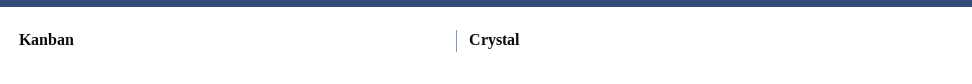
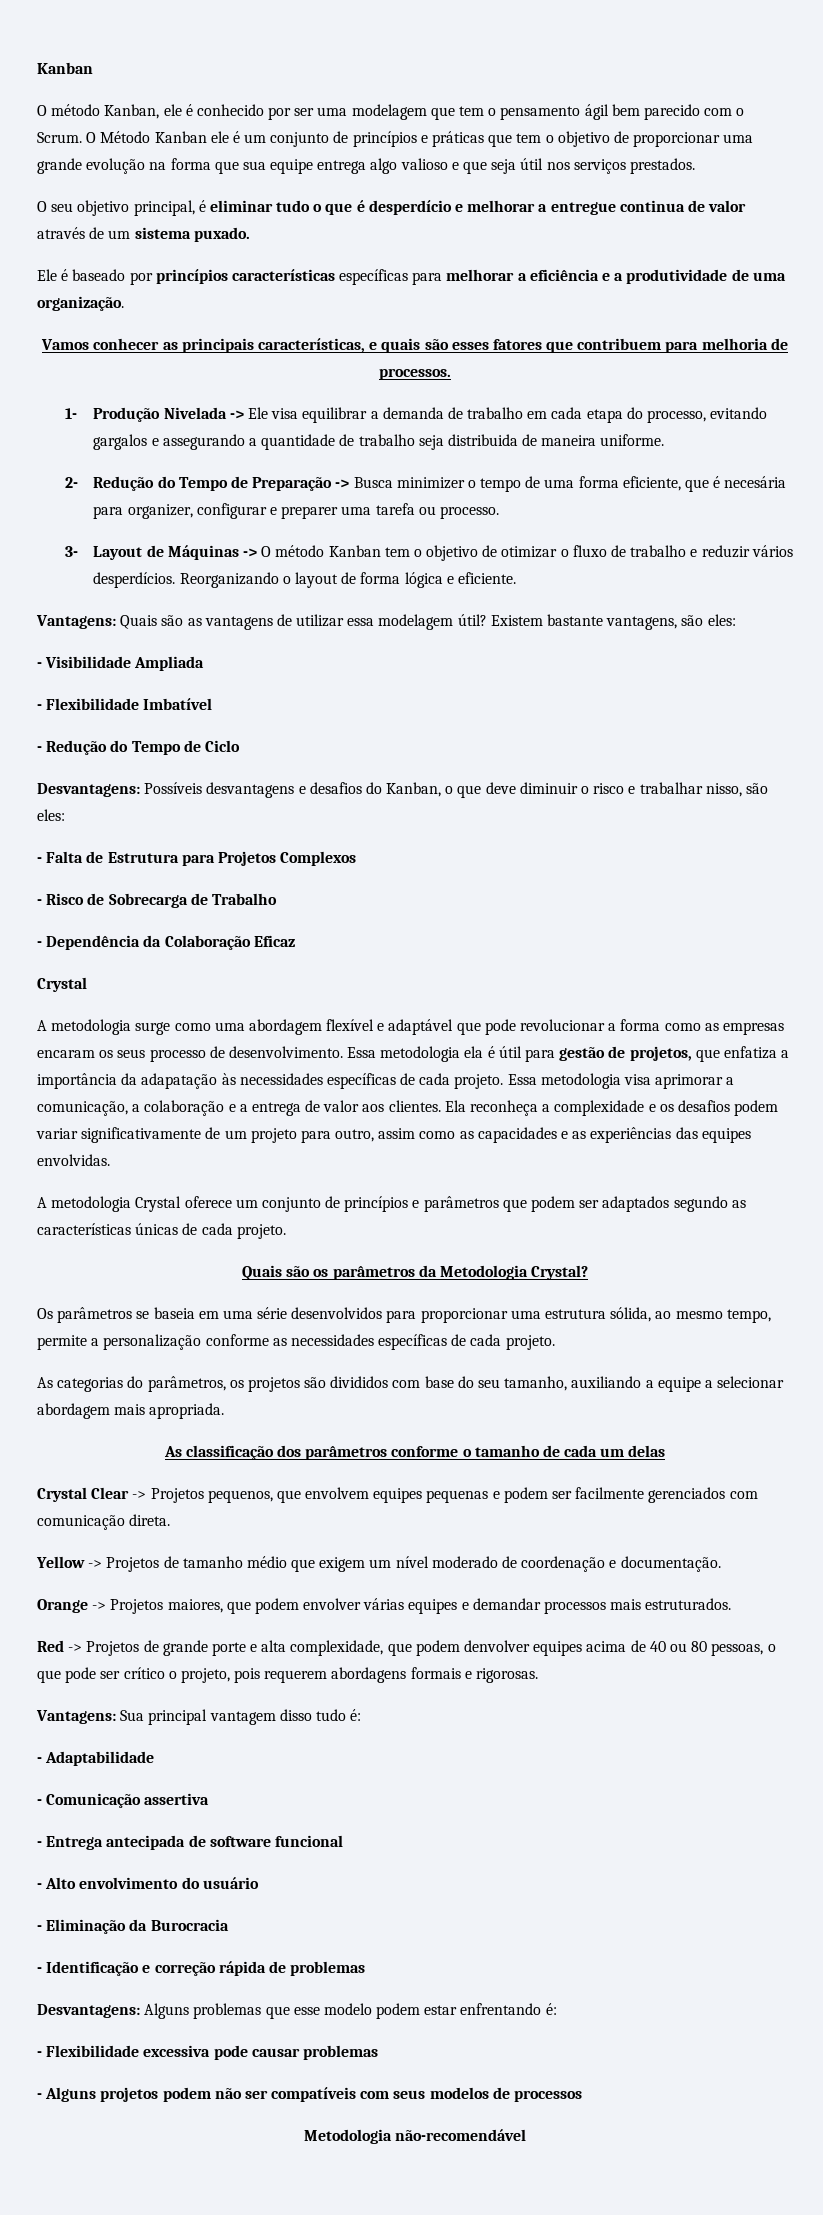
+ O método Kanban, ele é conhecido por ser uma modelagem que tem o pensamento ágil bem parecido com o Scrum. O Método Kanban ele é um conjunto de princípios e práticas que tem o objetivo de proporcionar uma grande evolução na forma que sua equipe entrega algo valioso e que seja útil nos serviços prestados.
+ O seu objetivo principal, é eliminar tudo o que é desperdício e melhorar a entregue continua de valor através de um sistema puxado.
+ Ele é baseado por princípios características específicas para melhorar a eficiência e a produtividade de uma organização.
+ Vamos conhecer as principais características, e quais são esses fatores que contribuem para melhoria de processos.
+ 1- Produção Nivelada -> Ele visa equilibrar a demanda de trabalho em cada etapa do processo, evitando gargalos e assegurando a quantidade de trabalho seja distribuida de maneira uniforme.
+ 2- Redução do Tempo de Preparação -> Busca minimizer o tempo de uma forma eficiente, que é necesária para organizer, configurar e preparer uma tarefa ou processo.
+ 3- Layout de Máquinas -> O método Kanban tem o objetivo de otimizar o fluxo de trabalho e reduzir vários desperdícios. Reorganizando o layout de forma lógica e eficiente.
+ Vantagens: Quais são as vantagens de utilizar essa modelagem útil? Existem bastante vantagens, são eles:
+ - Visibilidade Ampliada
+ - Flexibilidade Imbatível
+ - Redução do Tempo de Ciclo
+ Desvantagens: Possíveis desvantagens e desafios do Kanban, o que deve diminuir o risco e trabalhar nisso, são eles:
+ - Falta de Estrutura para Projetos Complexos
+ - Risco de Sobrecarga de Trabalho
+ - Dependência da Colaboração Eficaz
  Crystal
+ A metodologia surge como uma abordagem flexível e adaptável que pode revolucionar a forma como as empresas encaram os seus processo de desenvolvimento. Essa metodologia ela é útil para gestão de projetos, que enfatiza a importância da adapatação às necessidades específicas de cada projeto. Essa metodologia visa aprimorar a comunicação, a colaboração e a entrega de valor aos clientes. Ela reconheça a complexidade e os desafios podem variar significativamente de um projeto para outro, assim como as capacidades e as experiências das equipes envolvidas.
+ A metodologia Crystal oferece um conjunto de princípios e parâmetros que podem ser adaptados segundo as características únicas de cada projeto.
+ Quais são os parâmetros da Metodologia Crystal?
+ Os parâmetros se baseia em uma série desenvolvidos para proporcionar uma estrutura sólida, ao mesmo tempo, permite a personalização conforme as necessidades específicas de cada projeto.
+ As categorias do parâmetros, os projetos são divididos com base do seu tamanho, auxiliando a equipe a selecionar abordagem mais apropriada.
+ As classificação dos parâmetros conforme o tamanho de cada um delas
+ Crystal Clear -> Projetos pequenos, que envolvem equipes pequenas e podem ser facilmente gerenciados com comunicação direta.
+ Yellow -> Projetos de tamanho médio que exigem um nível moderado de coordenação e documentação.
+ Orange -> Projetos maiores, que podem envolver várias equipes e demandar processos mais estruturados.
+ Red -> Projetos de grande porte e alta complexidade, que podem denvolver equipes acima de 40 ou 80 pessoas, o que pode ser crítico o projeto, pois requerem abordagens formais e rigorosas.
+ Vantagens: Sua principal vantagem disso tudo é:
+ - Adaptabilidade
+ - Comunicação assertiva
+ - Entrega antecipada de software funcional
+ - Alto envolvimento do usuário
+ - Eliminação da Burocracia
+ - Identificação e correção rápida de problemas
+ Desvantagens: Alguns problemas que esse modelo podem estar enfrentando é:
+ - Flexibilidade excessiva pode causar problemas
+ - Alguns projetos podem não ser compatíveis com seus modelos de processos
+ Metodologia não-recomendável

